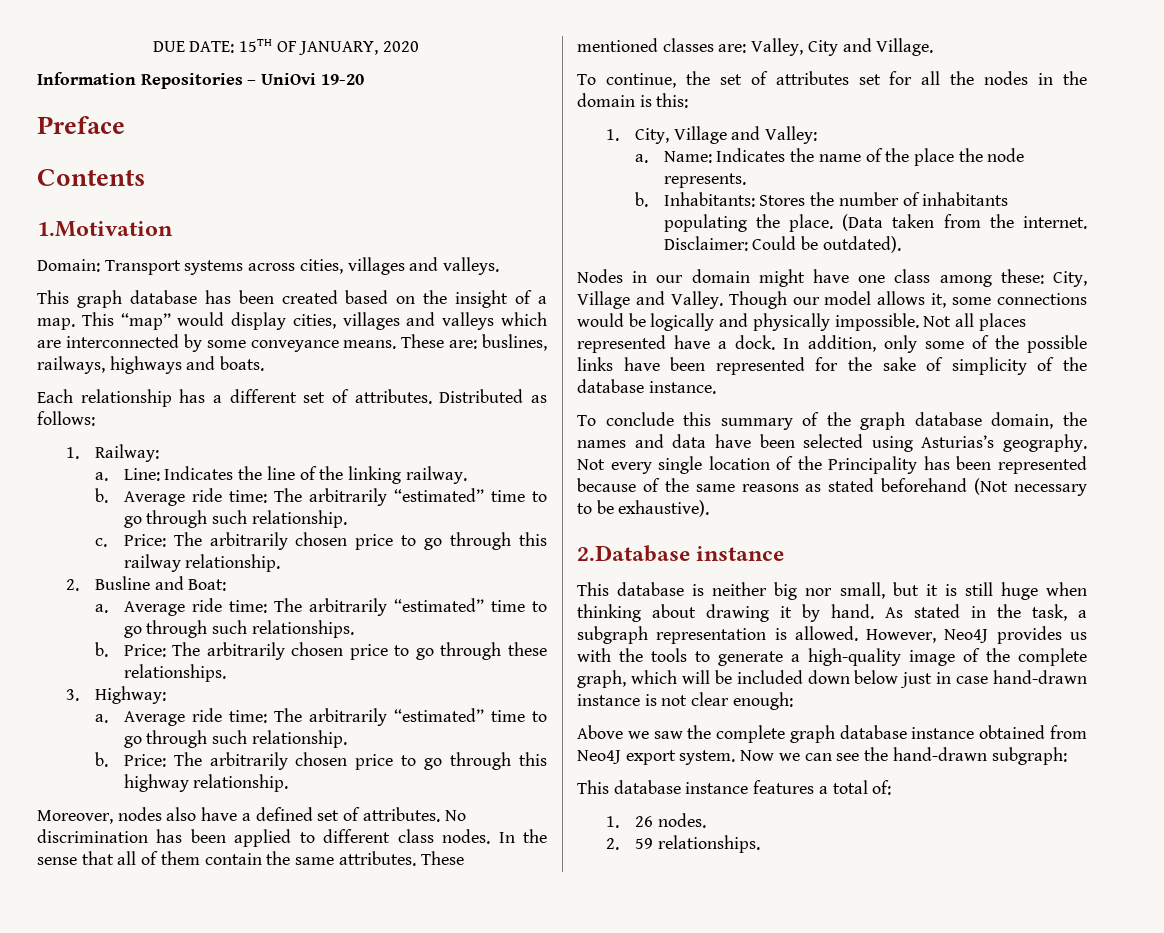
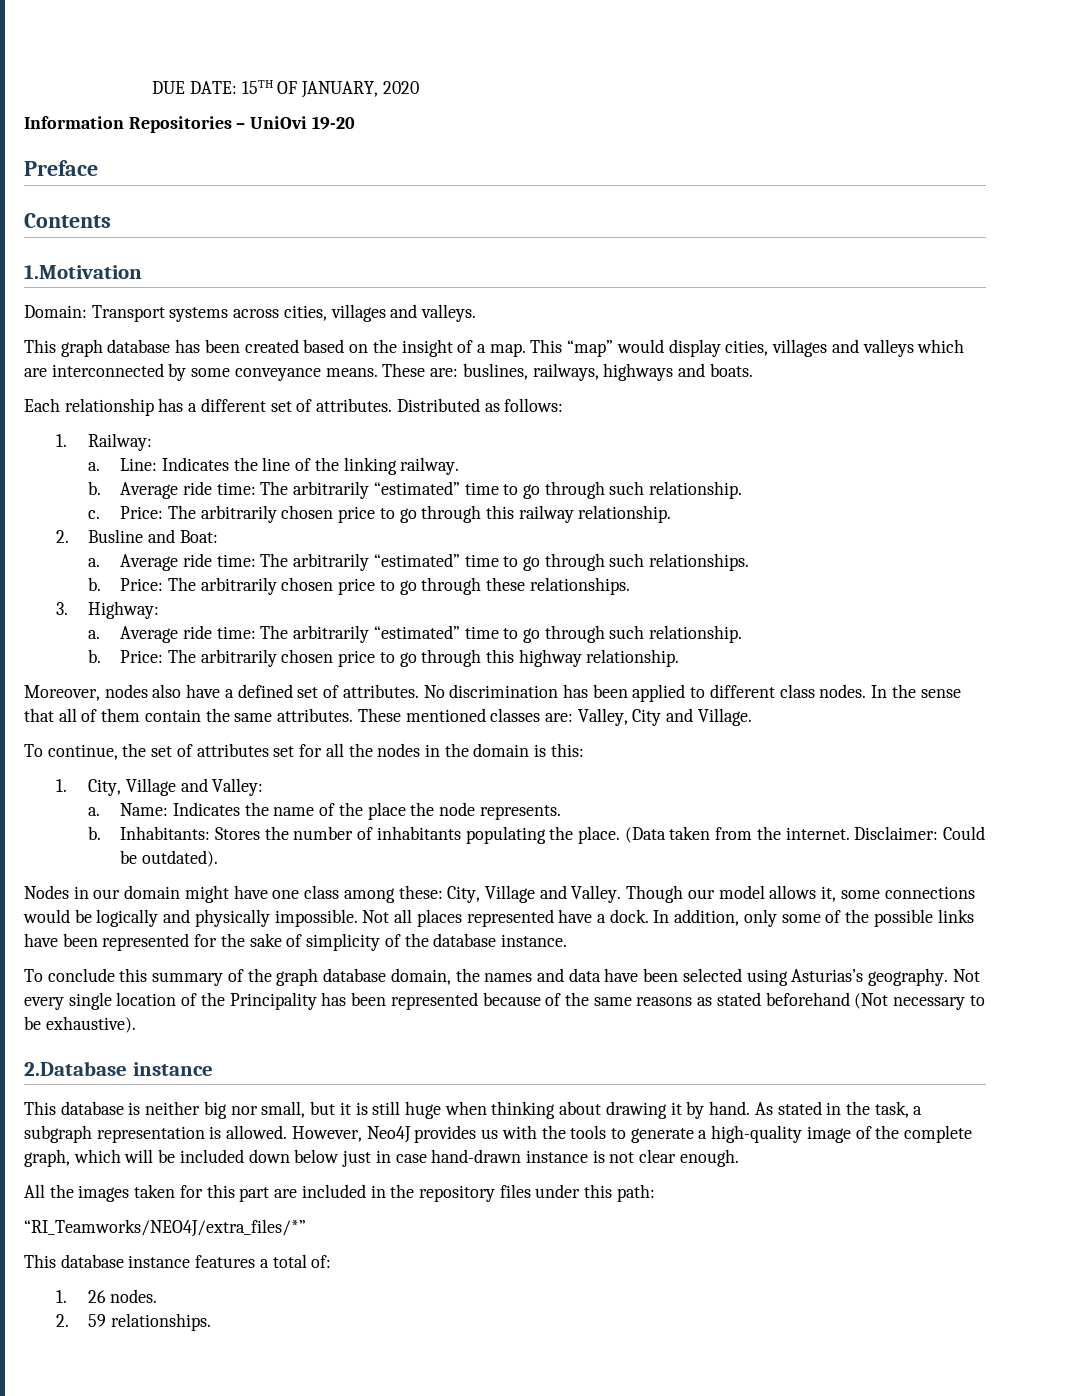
- However, Neo4J provides us with the tools to generate a high-quality image of the complete graph, which will be included down below just in case hand-drawn instance is not clear enough:
- Above we saw the complete graph database instance obtained from Neo4J export system. Now we can see the hand-drawn subgraph:
+ However, Neo4J provides us with the tools to generate a high-quality image of the complete graph, which will be included down below just in case hand-drawn instance is not clear enough.
+ All the images taken for this part are included in the repository files under this path:
+ “RI_Teamworks/NEO4J/extra_files/*”

